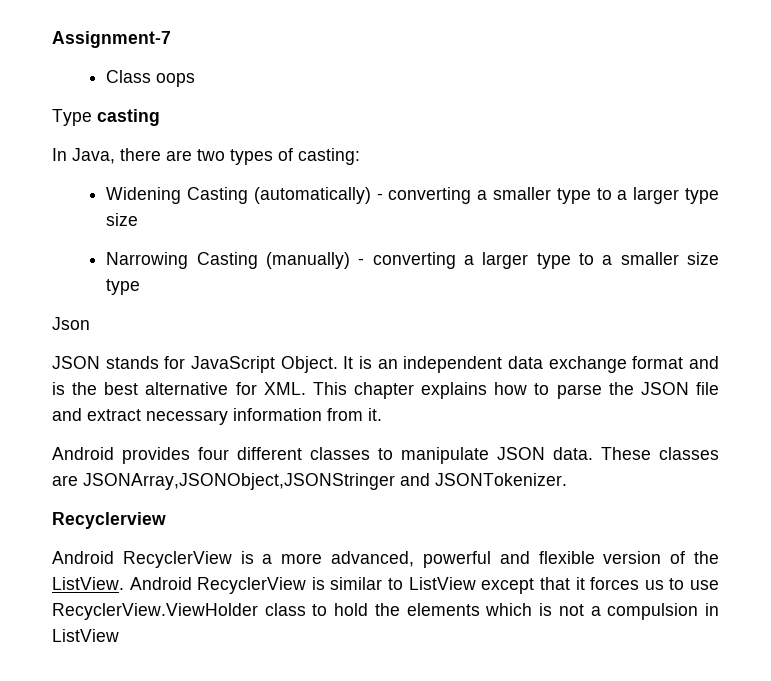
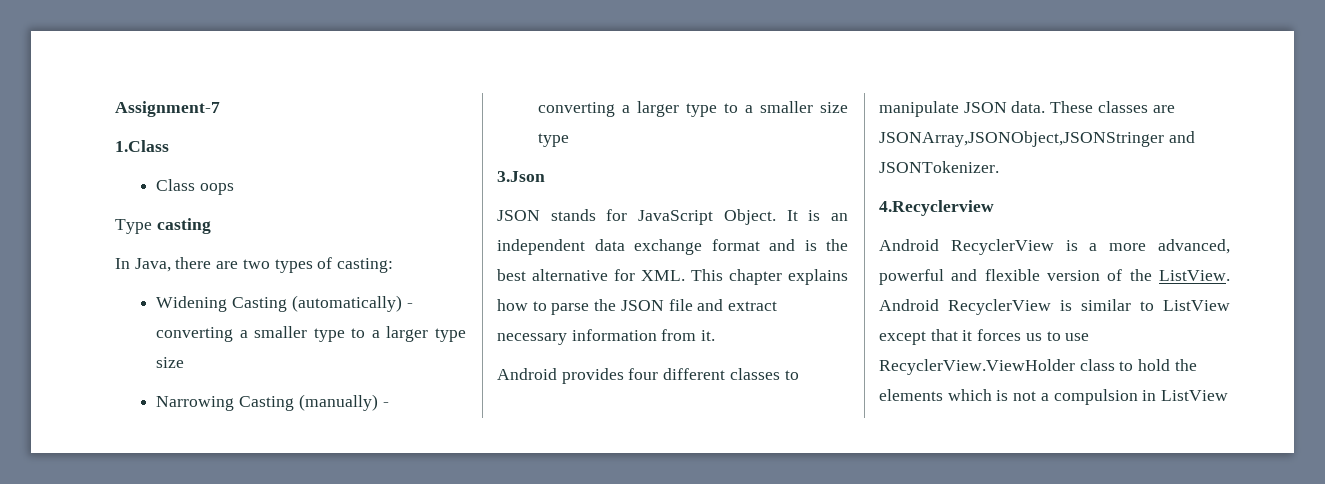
+ 1.Class
- Json
+ 3.Json
- Recyclerview
+ 4.Recyclerview

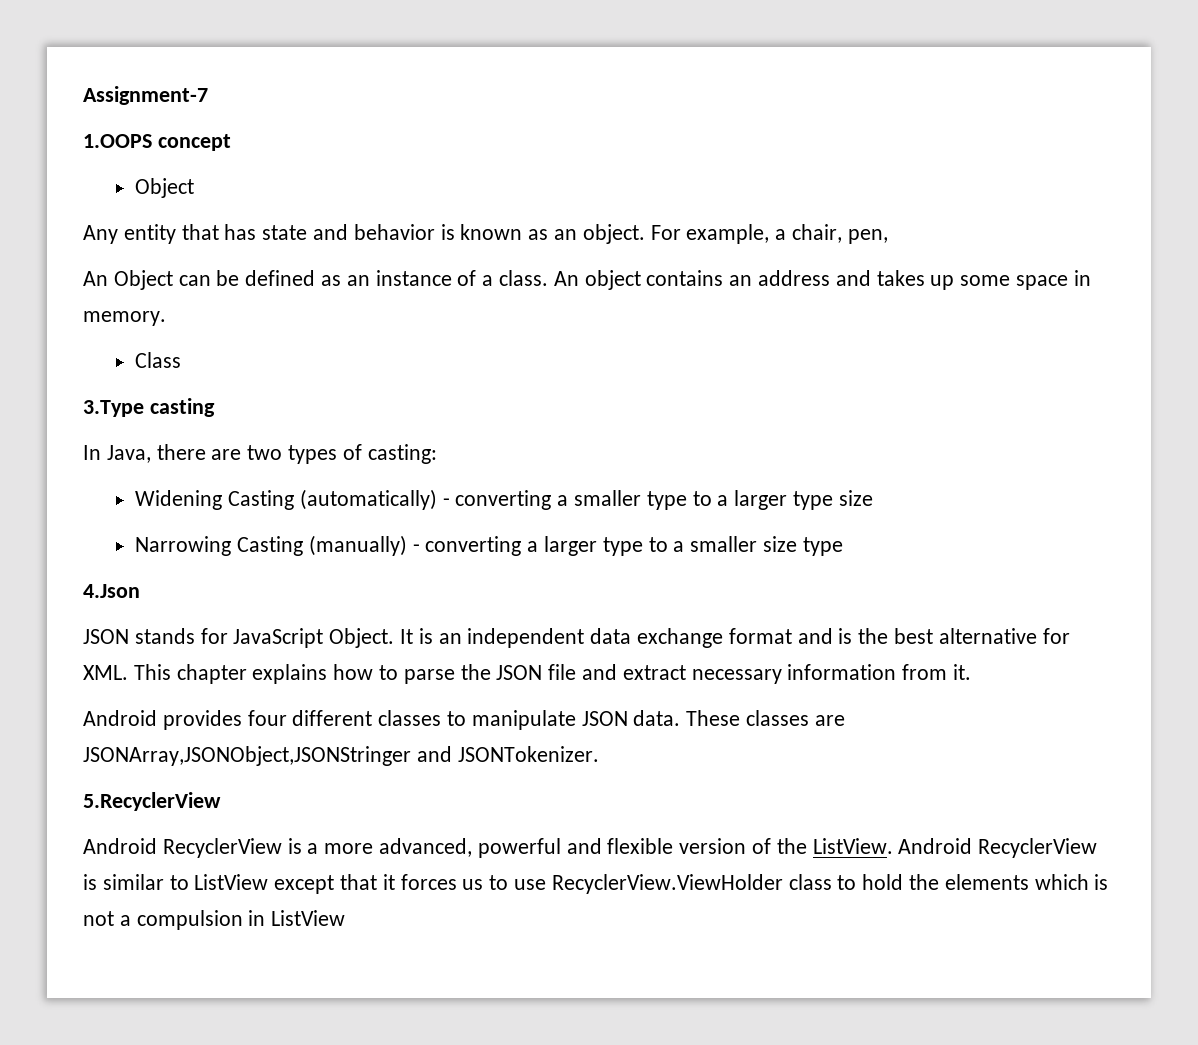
- 1.Class
+ 1.OOPS concept
+ Object
+ Any entity that has state and behavior is known as an object. For example, a chair, pen,
+ An Object can be defined as an instance of a class. An object contains an address and takes up some space in memory.
- Class oops
- Type casting
+ Class
+ 3.Type casting
- 3.Json
+ 4.Json
- 4.Recyclerview
+ 5.RecyclerView

